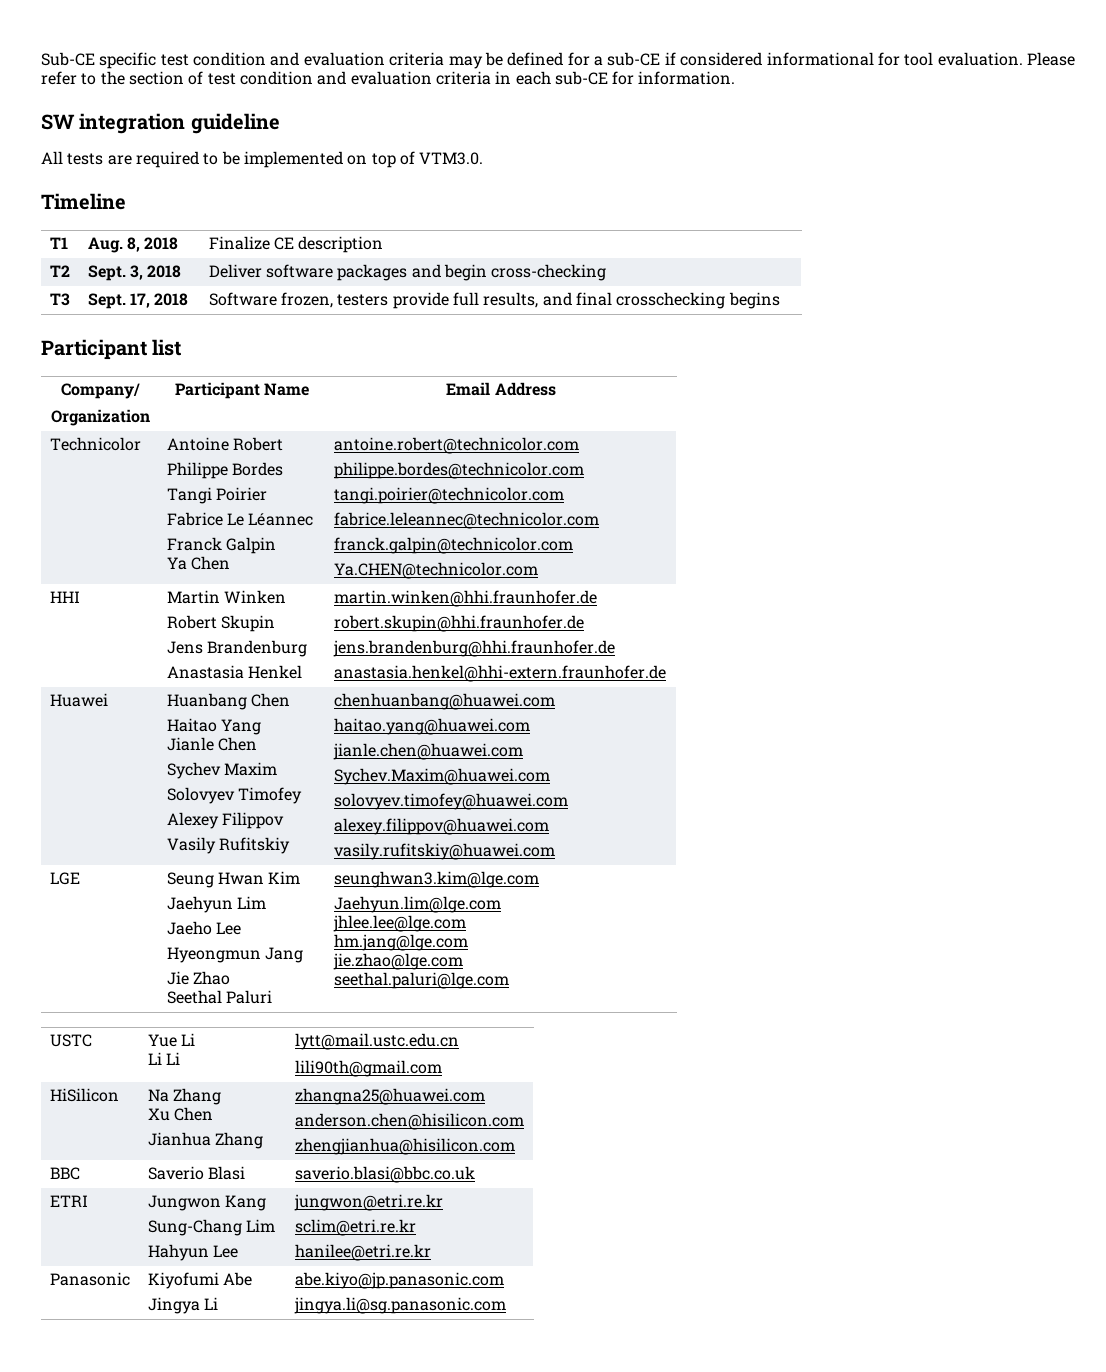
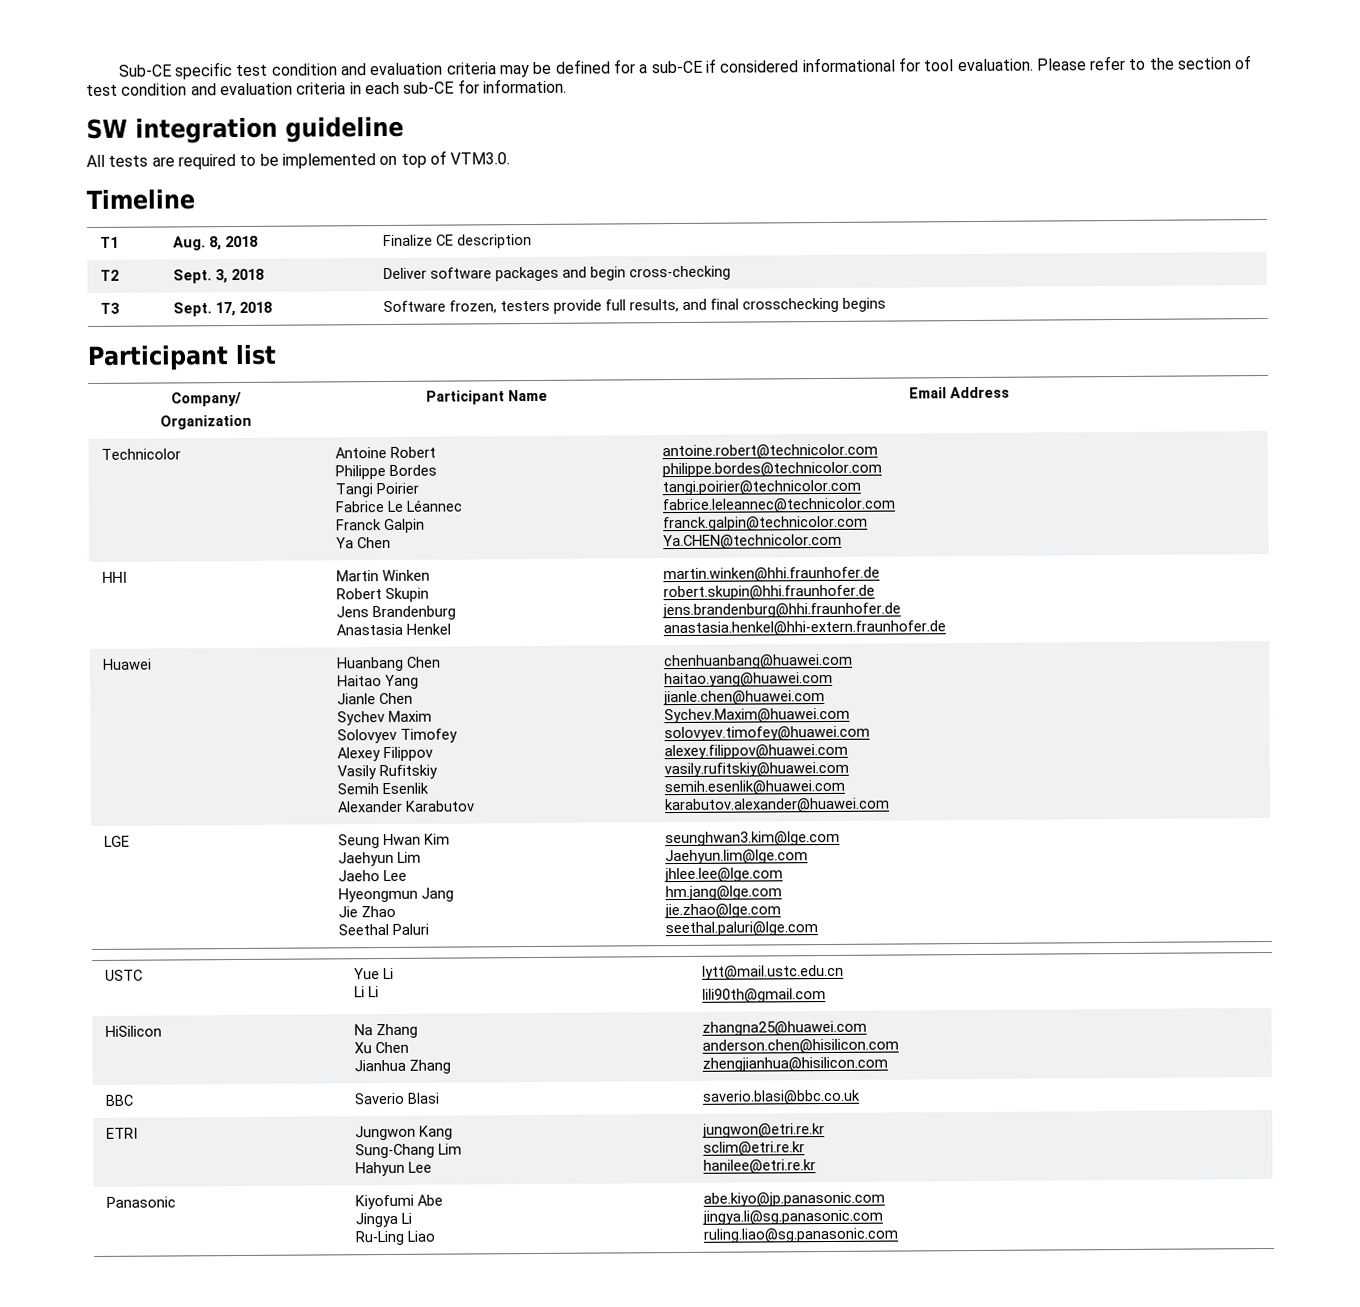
  Huawei | Huanbang Chen
  Haitao Yang
  Jianle Chen
  Sychev Maxim
  Solovyev Timofey
  Alexey Filippov
- Vasily Rufitskiy | chenhuanbang@huawei.com
+ Vasily Rufitskiy
+ Semih Esenlik
+ Alexander Karabutov | chenhuanbang@huawei.com
  haitao.yang@huawei.com
  jianle.chen@huawei.com
  Sychev.Maxim@huawei.com
  solovyev.timofey@huawei.com
  alexey.filippov@huawei.com
  vasily.rufitskiy@huawei.com
+ semih.esenlik@huawei.com
+ karabutov.alexander@huawei.com
  Panasonic | Kiyofumi Abe
- Jingya Li | abe.kiyo@jp.panasonic.com
+ Jingya Li
+ Ru-Ling Liao | abe.kiyo@jp.panasonic.com
  jingya.li@sg.panasonic.com
+ ruling.liao@sg.panasonic.com

